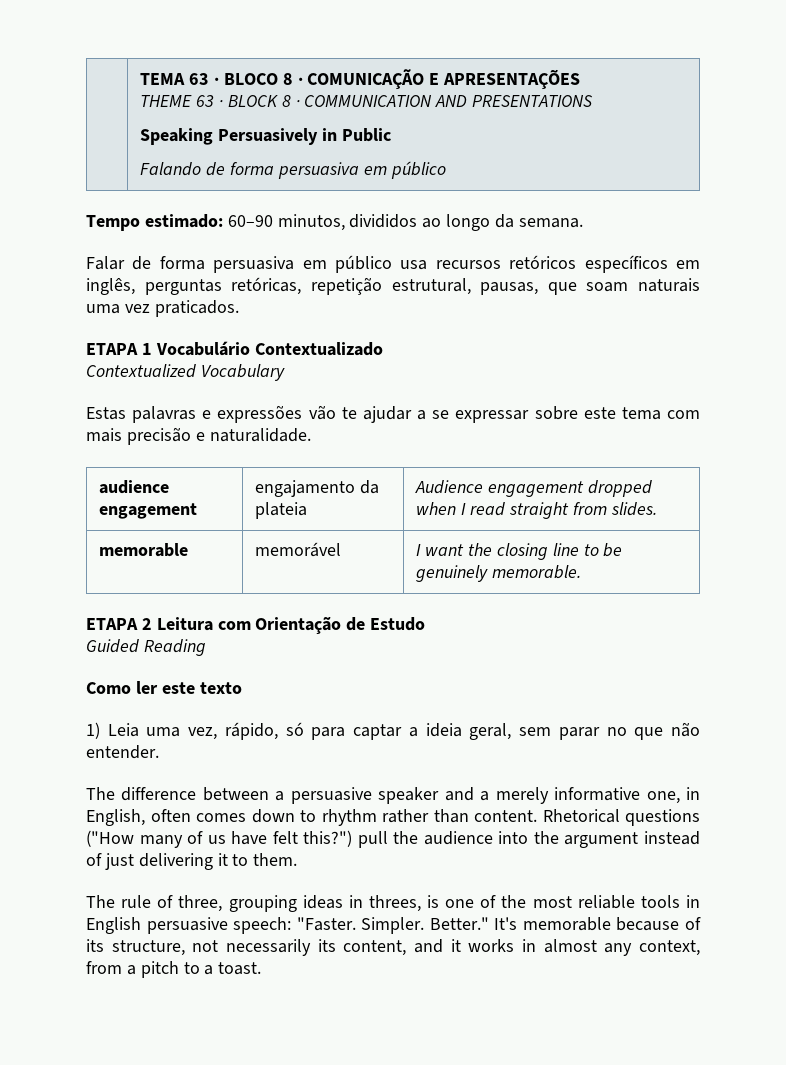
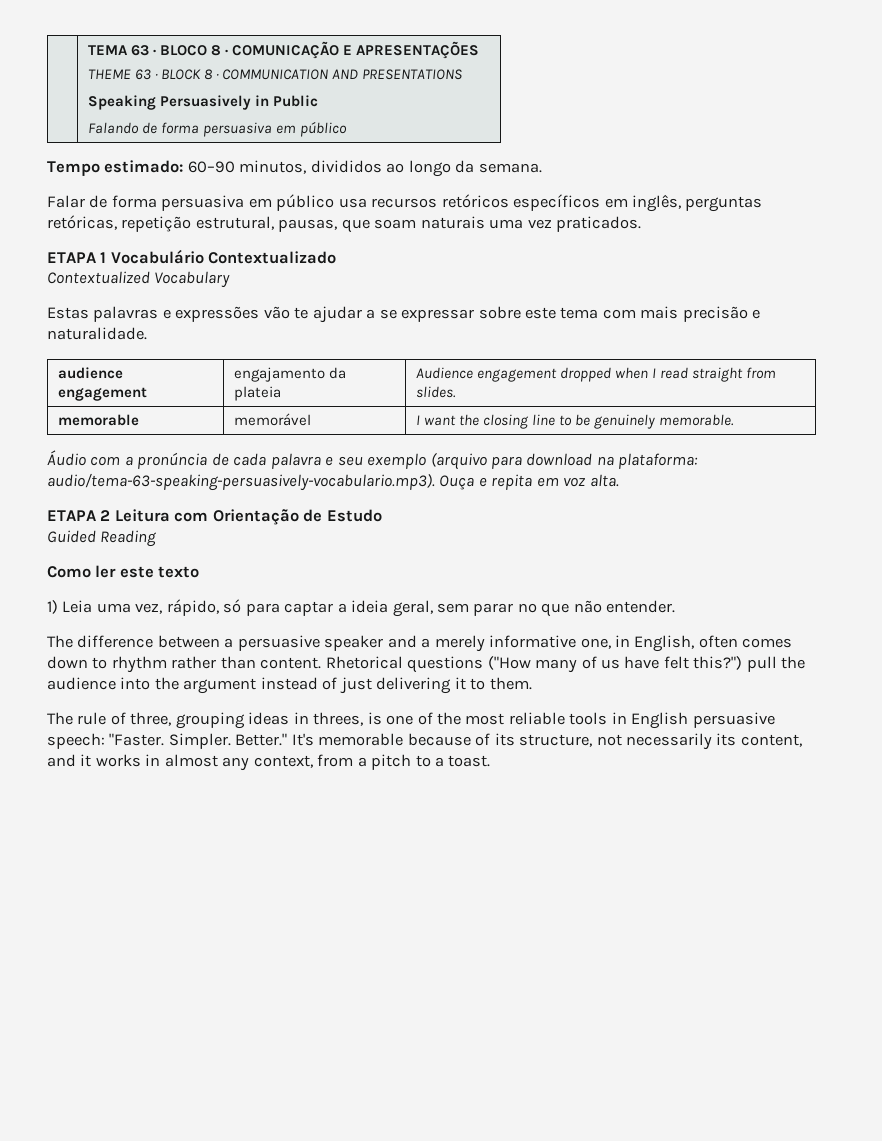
+ Áudio com a pronúncia de cada palavra e seu exemplo (arquivo para download na plataforma: audio/tema-63-speaking-persuasively-vocabulario.mp3). Ouça e repita em voz alta.

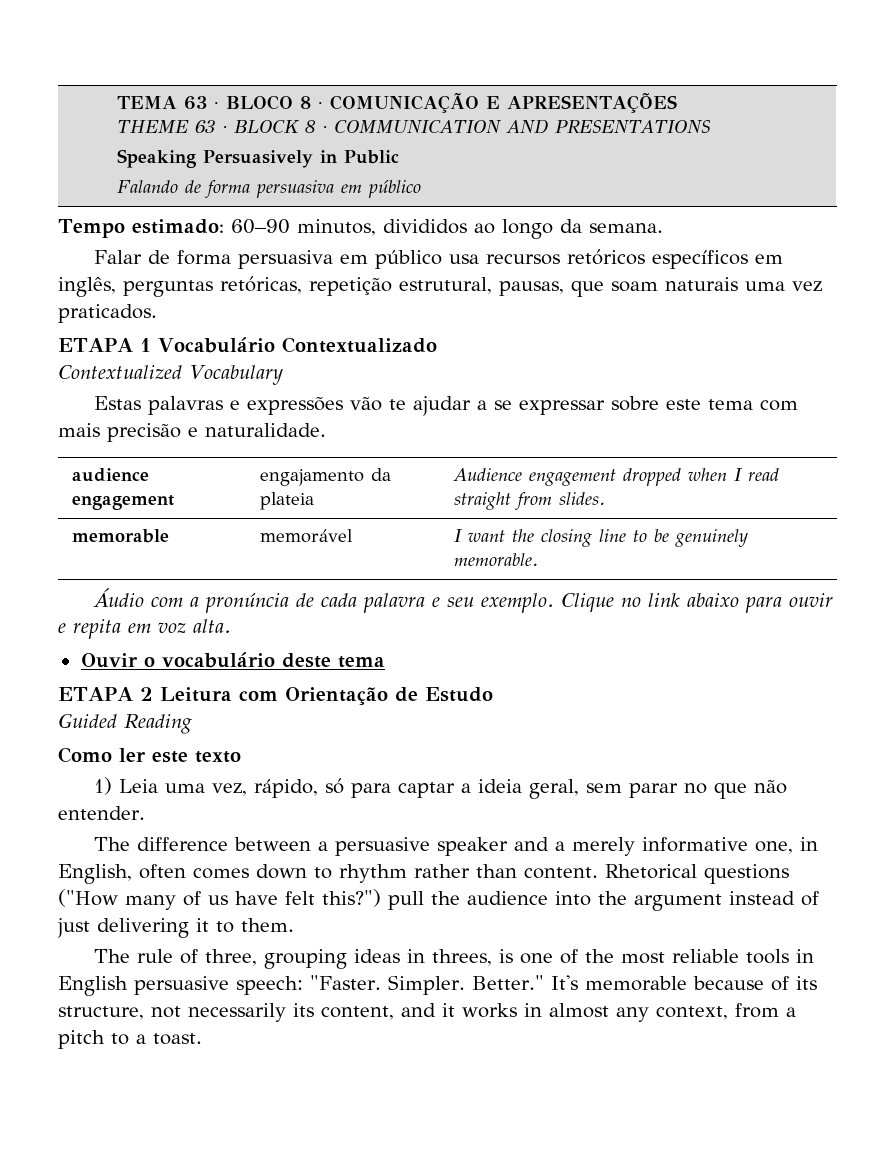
- Áudio com a pronúncia de cada palavra e seu exemplo (arquivo para download na plataforma: audio/tema-63-speaking-persuasively-vocabulario.mp3). Ouça e repita em voz alta.
+ Áudio com a pronúncia de cada palavra e seu exemplo. Clique no link abaixo para ouvir e repita em voz alta.
+ Ouvir o vocabulário deste tema

